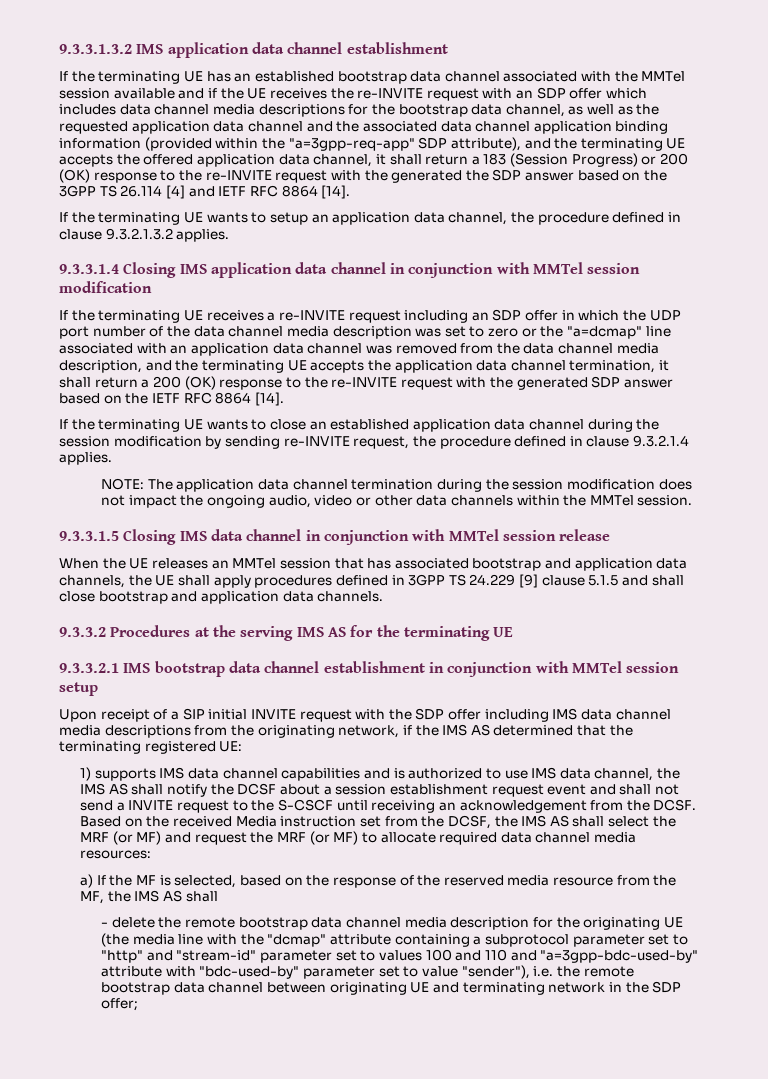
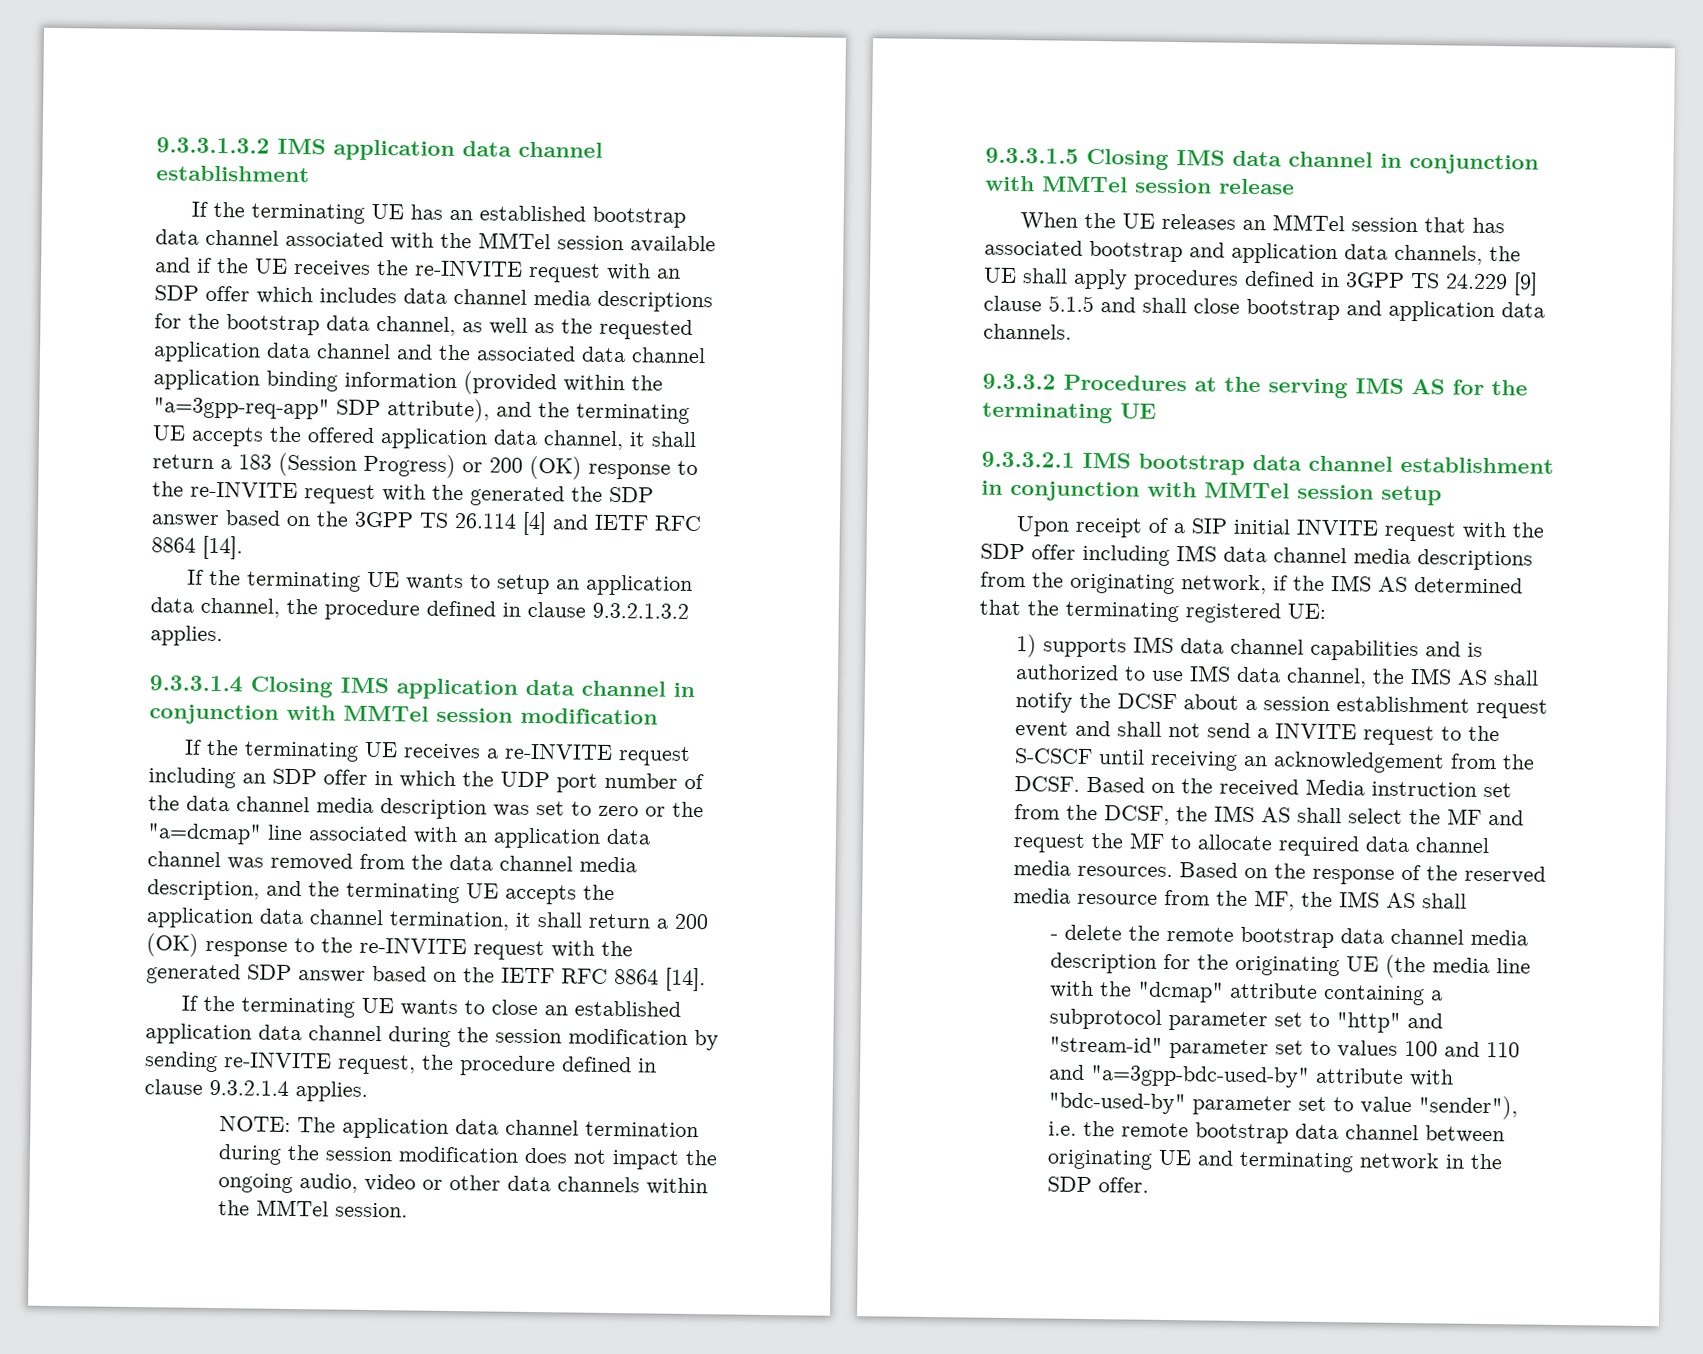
- Based on the received Media instruction set from the DCSF, the IMS AS shall select the MRF (or MF) and request the MRF (or MF) to allocate required data channel media resources:
- a) If the MF is selected, based on the response of the reserved media resource from the MF, the IMS AS shall
+ Based on the received Media instruction set from the DCSF, the IMS AS shall select the MF and request the MF to allocate required data channel media resources. Based on the response of the reserved media resource from the MF, the IMS AS shall
- - delete the remote bootstrap data channel media description for the originating UE (the media line with the "dcmap" attribute containing a subprotocol parameter set to "http" and "stream-id" parameter set to values 100 and 110 and "a=3gpp-bdc-used-by" attribute with "bdc-used-by" parameter set to value "sender"), i.e. the remote bootstrap data channel between originating UE and terminating network in the SDP offer;
+ - delete the remote bootstrap data channel media description for the originating UE (the media line with the "dcmap" attribute containing a subprotocol parameter set to "http" and "stream-id" parameter set to values 100 and 110 and "a=3gpp-bdc-used-by" attribute with "bdc-used-by" parameter set to value "sender"), i.e. the remote bootstrap data channel between originating UE and terminating network in the SDP offer.

